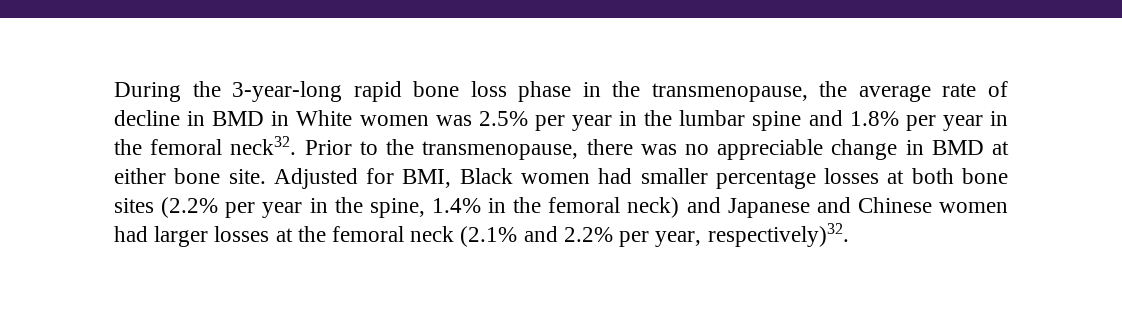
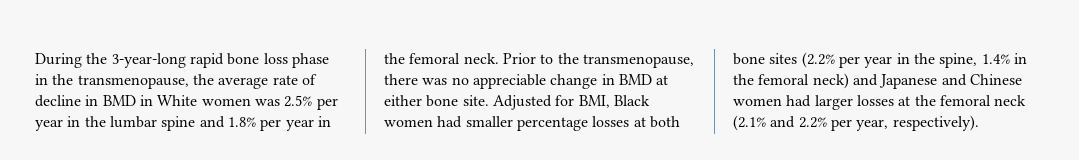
- During the 3-year-long rapid bone loss phase in the transmenopause, the average rate of decline in BMD in White women was 2.5% per year in the lumbar spine and 1.8% per year in the femoral neck32.
+ During the 3-year-long rapid bone loss phase in the transmenopause, the average rate of decline in BMD in White women was 2.5% per year in the lumbar spine and 1.8% per year in the femoral neck.
- Adjusted for BMI, Black women had smaller percentage losses at both bone sites (2.2% per year in the spine, 1.4% in the femoral neck) and Japanese and Chinese women had larger losses at the femoral neck (2.1% and 2.2% per year, respectively)32.
+ Adjusted for BMI, Black women had smaller percentage losses at both bone sites (2.2% per year in the spine, 1.4% in the femoral neck) and Japanese and Chinese women had larger losses at the femoral neck (2.1% and 2.2% per year, respectively).

